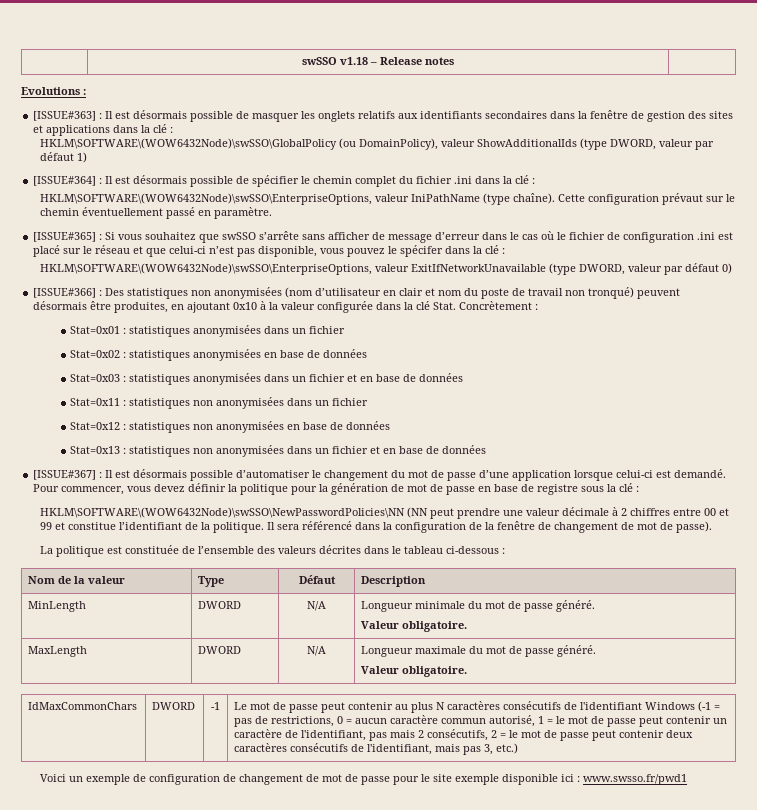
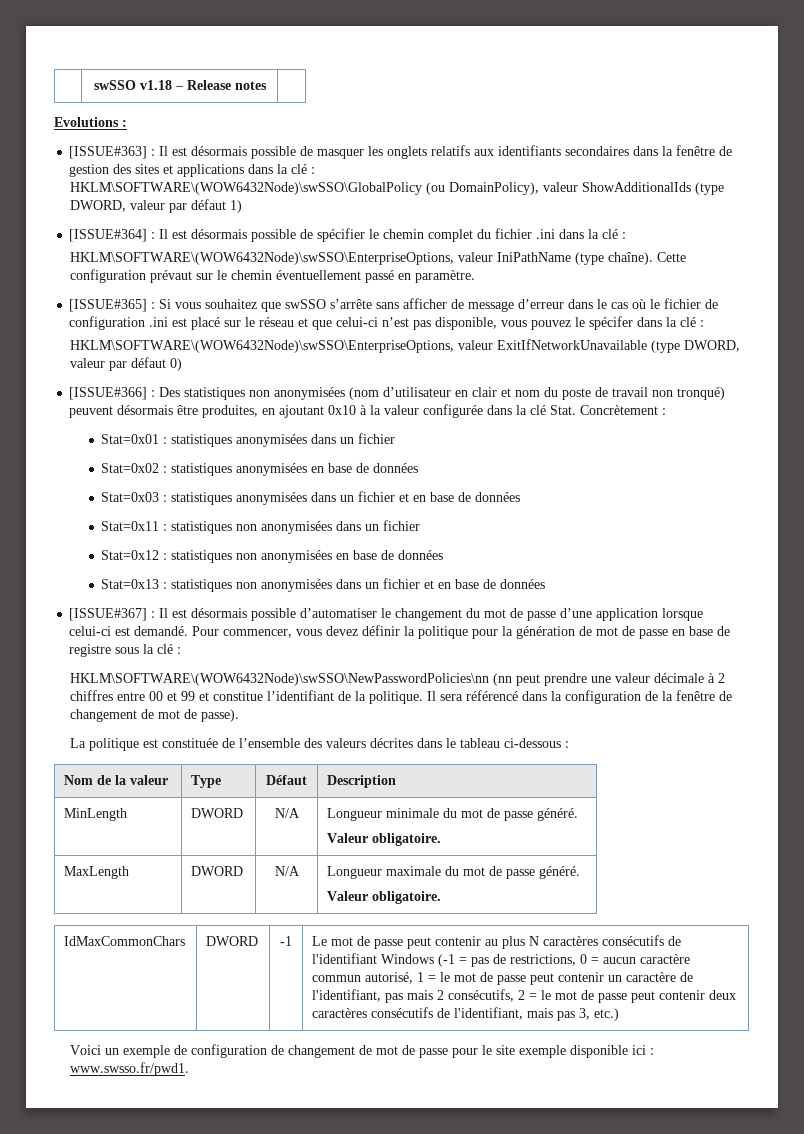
- HKLM\SOFTWARE\(WOW6432Node)\swSSO\NewPasswordPolicies\NN (NN peut prendre une valeur décimale à 2 chiffres entre 00 et 99 et constitue l’identifiant de la politique.
+ HKLM\SOFTWARE\(WOW6432Node)\swSSO\NewPasswordPolicies\nn (nn peut prendre une valeur décimale à 2 chiffres entre 00 et 99 et constitue l’identifiant de la politique.
- Voici un exemple de configuration de changement de mot de passe pour le site exemple disponible ici : www.swsso.fr/pwd1
+ Voici un exemple de configuration de changement de mot de passe pour le site exemple disponible ici : www.swsso.fr/pwd1.

